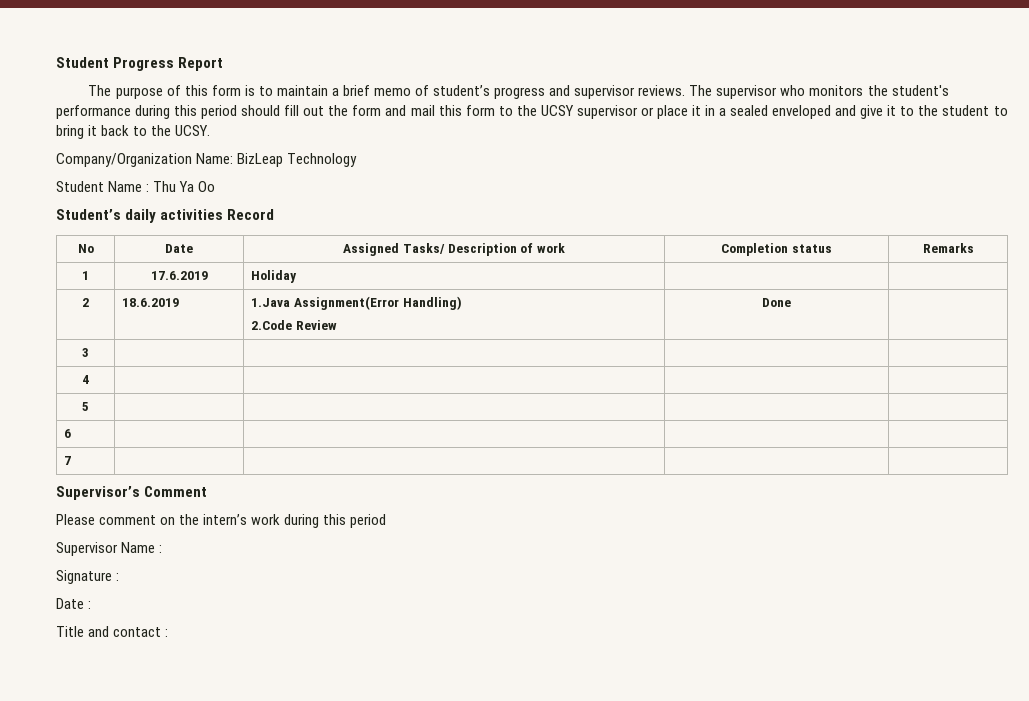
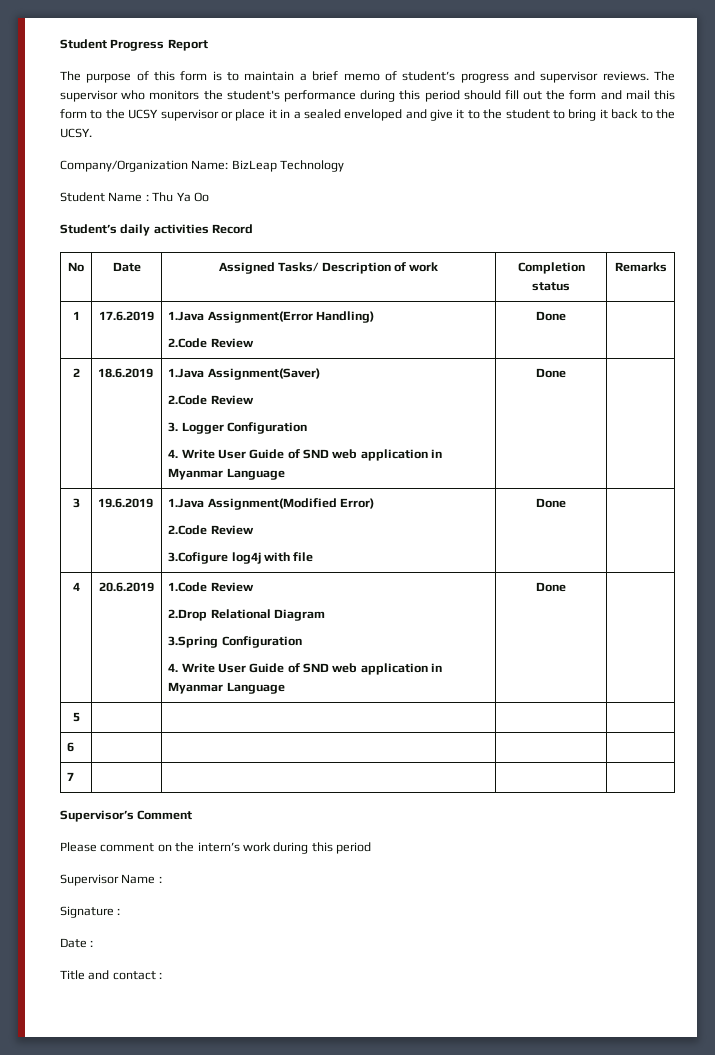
- 1 | 17.6.2019 | Holiday | |
- 2 | 18.6.2019 | 1.Java Assignment(Error Handling)
+ 1 | 17.6.2019 | 1.Java Assignment(Error Handling)
- 3 | | | |
- 4 | | | |
+ 2 | 18.6.2019 | 1.Java Assignment(Saver)
+ 2.Code Review
+ 3. Logger Configuration
+ 4. Write User Guide of SND web application in Myanmar Language | Done |
+ 3 | 19.6.2019 | 1.Java Assignment(Modified Error)
+ 2.Code Review
+ 3.Cofigure log4j with file | Done |
+ 4 | 20.6.2019 | 1.Code Review
+ 2.Drop Relational Diagram
+ 3.Spring Configuration
+ 4. Write User Guide of SND web application in Myanmar Language | Done |

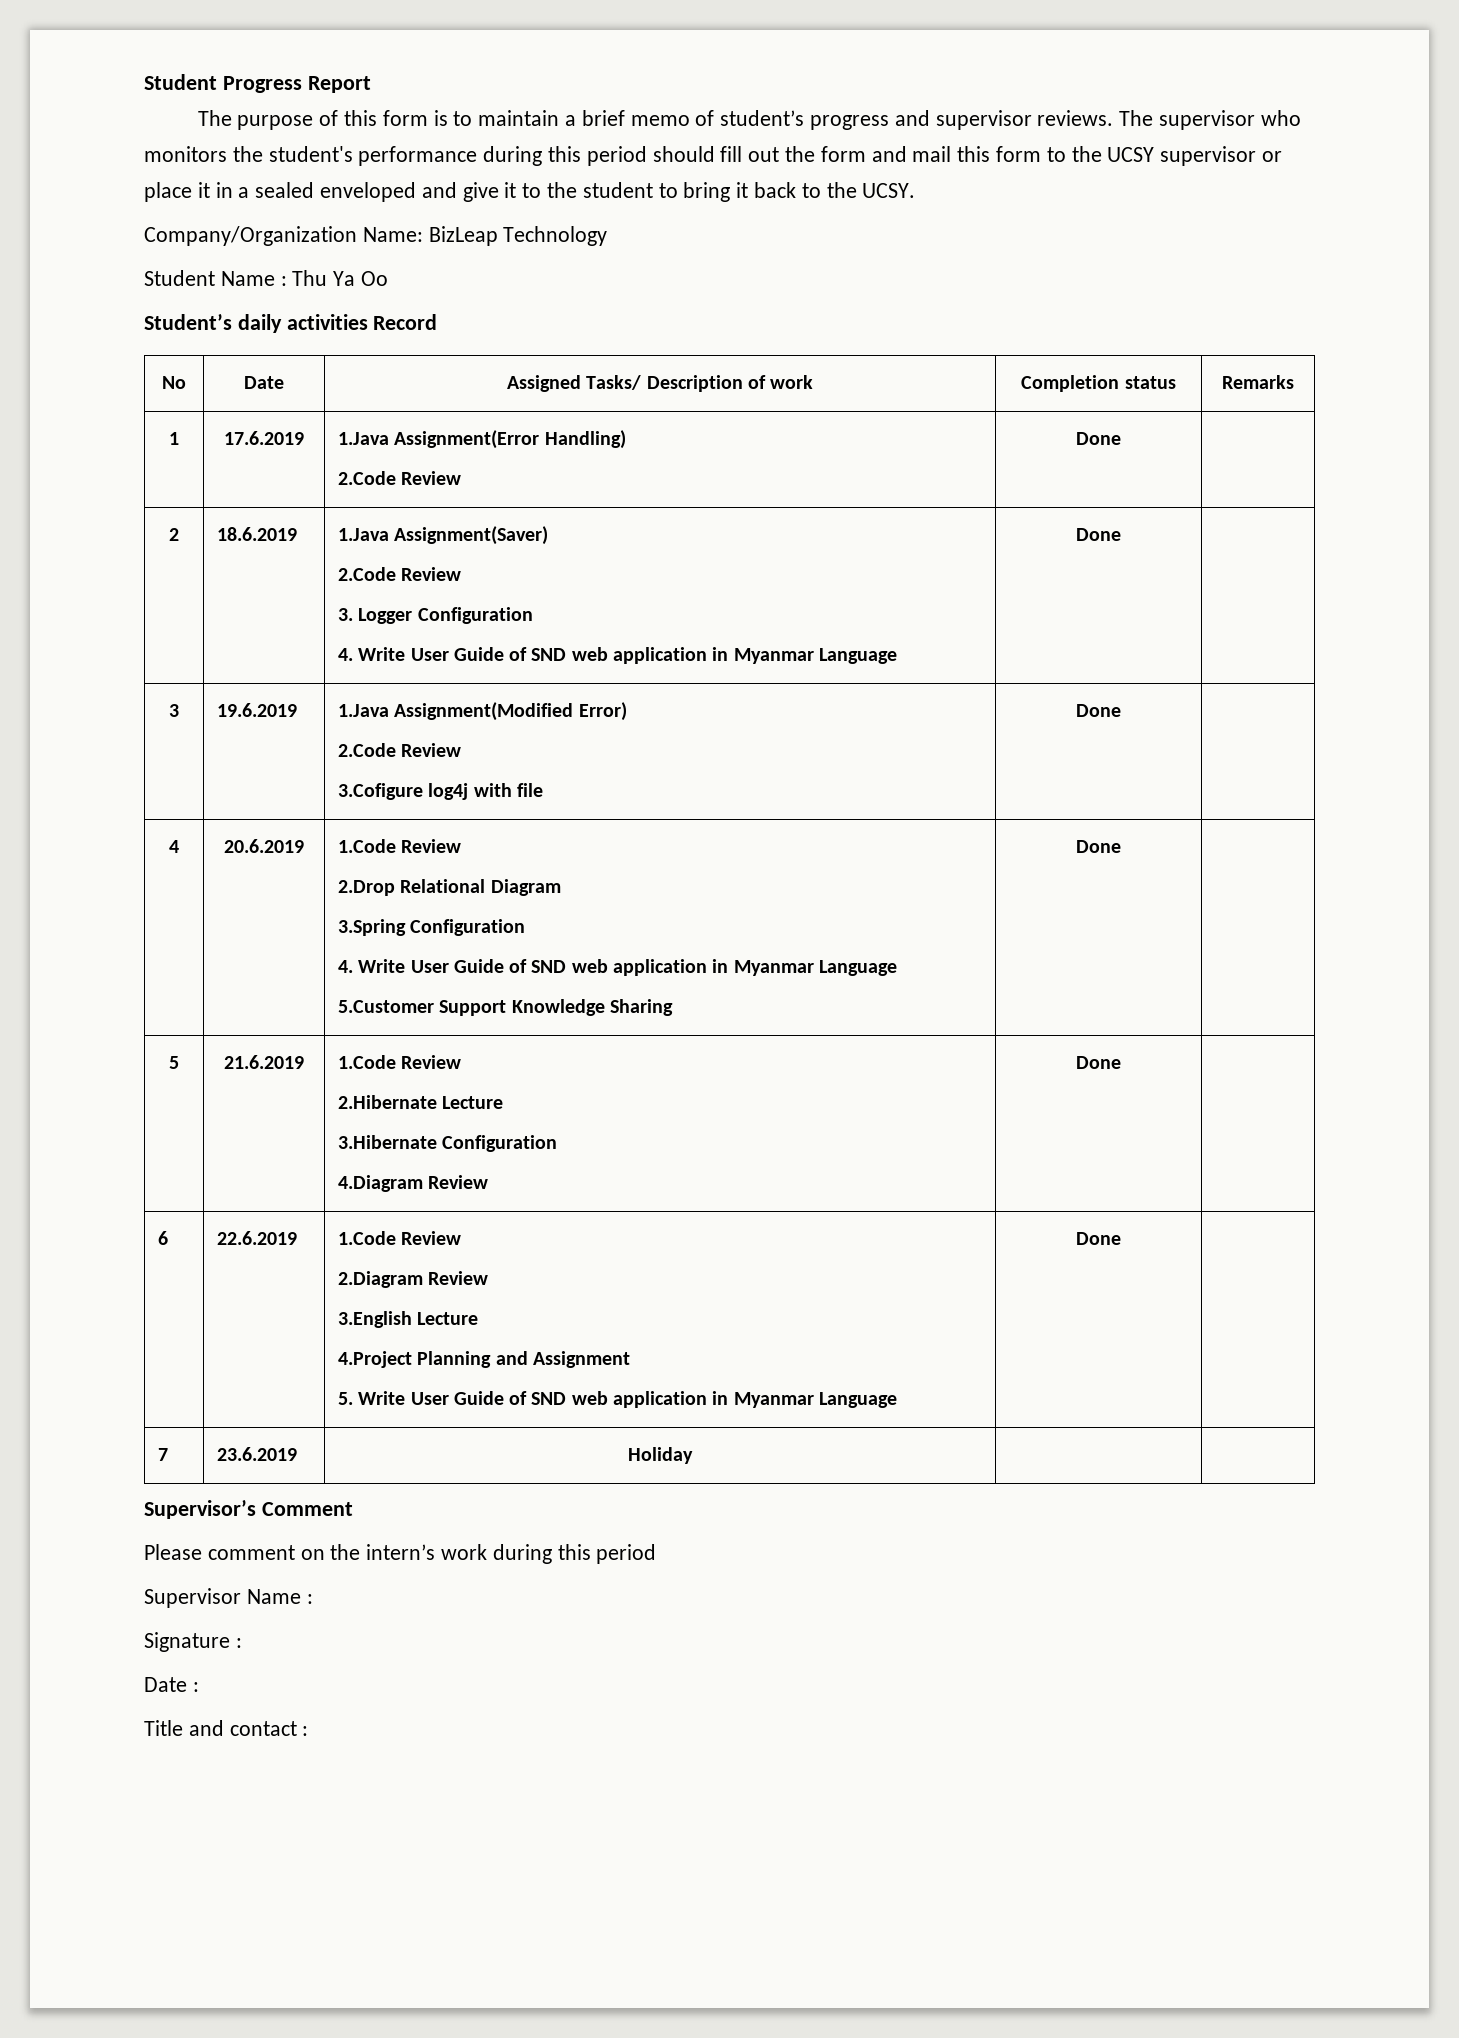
  4 | 20.6.2019 | 1.Code Review
  2.Drop Relational Diagram
  3.Spring Configuration
- 4. Write User Guide of SND web application in Myanmar Language | Done |
- 5 | | | |
- 6 | | | |
+ 4. Write User Guide of SND web application in Myanmar Language
+ 5.Customer Support Knowledge Sharing | Done |
+ 5 | 21.6.2019 | 1.Code Review
+ 2.Hibernate Lecture
+ 3.Hibernate Configuration
+ 4.Diagram Review | Done |
+ 6 | 22.6.2019 | 1.Code Review
+ 2.Diagram Review
+ 3.English Lecture
+ 4.Project Planning and Assignment
+ 5. Write User Guide of SND web application in Myanmar Language | Done |
- 7 | | | |
+ 7 | 23.6.2019 | Holiday | |

